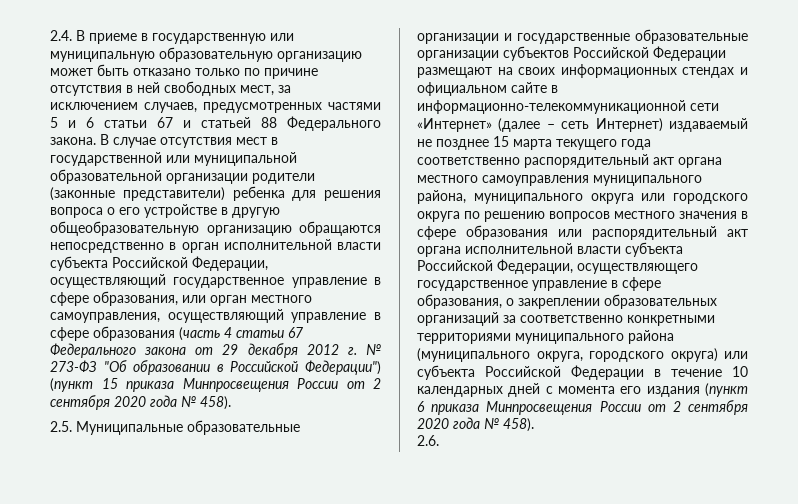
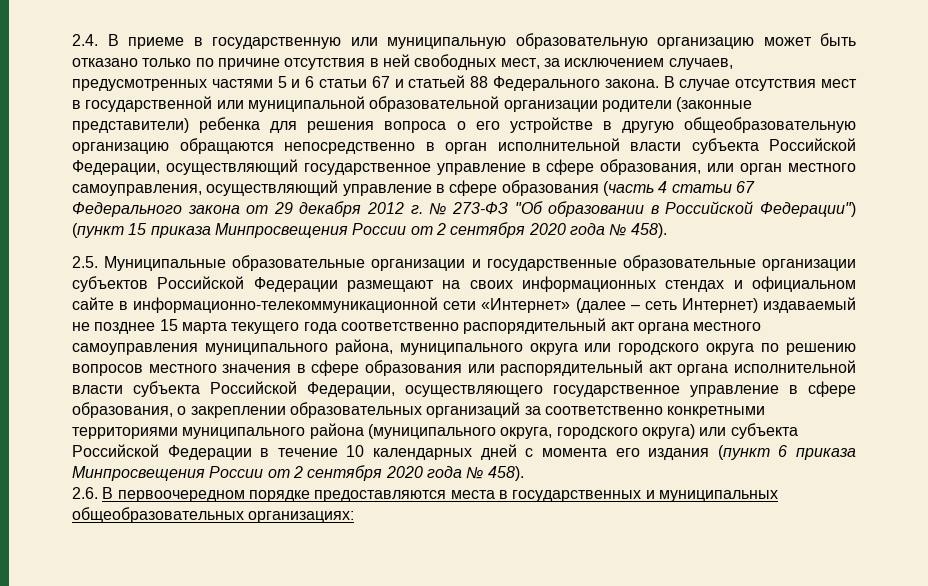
- 2.6.
+ 2.6. В первоочередном порядке предоставляются места в государственных и муниципальных общеобразовательных организациях:

